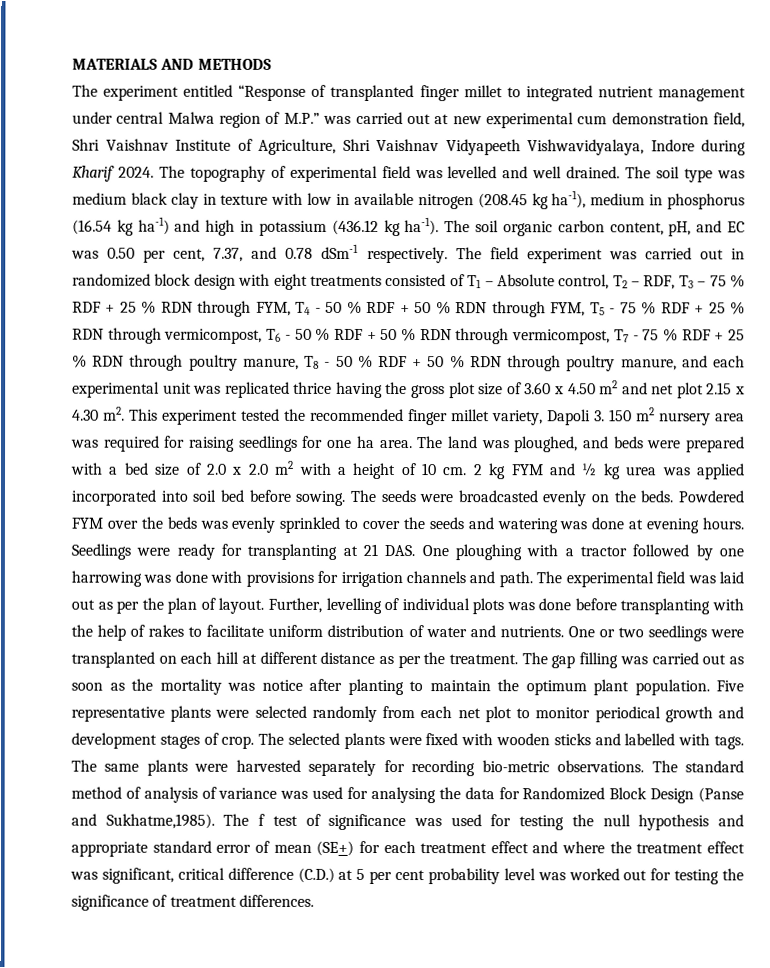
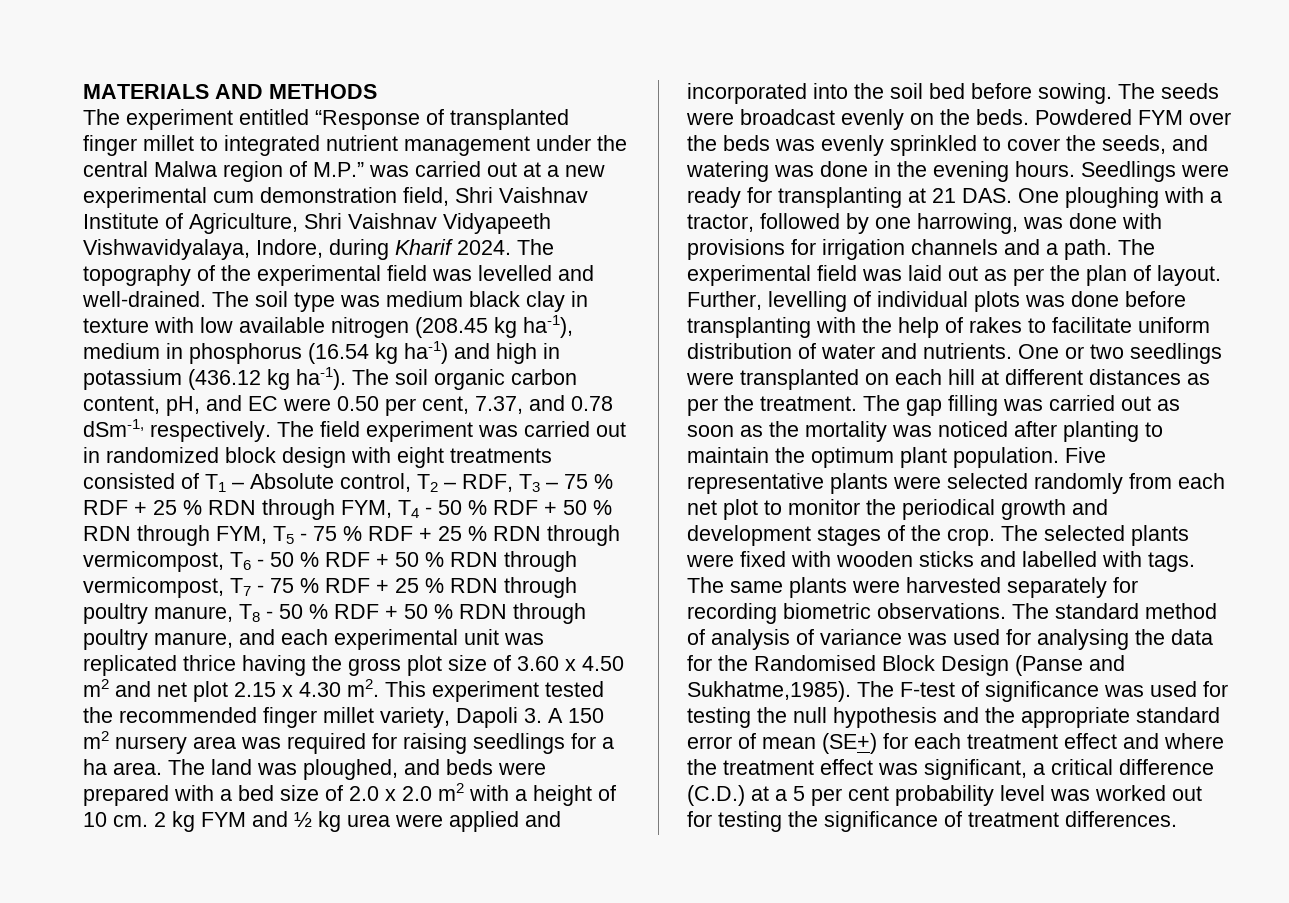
- The experiment entitled “Response of transplanted finger millet to integrated nutrient management under central Malwa region of M.P.” was carried out at new experimental cum demonstration field, Shri Vaishnav Institute of Agriculture, Shri Vaishnav Vidyapeeth Vishwavidyalaya, Indore during Kharif 2024.
+ The experiment entitled “Response of transplanted finger millet to integrated nutrient management under the central Malwa region of M.P.” was carried out at a new experimental cum demonstration field, Shri Vaishnav Institute of Agriculture, Shri Vaishnav Vidyapeeth Vishwavidyalaya, Indore, during Kharif 2024.
- The topography of experimental field was levelled and well drained.
+ The topography of the experimental field was levelled and well-drained.
- The soil type was medium black clay in texture with low in available nitrogen (208.45 kg ha-1), medium in phosphorus (16.54 kg ha-1) and high in potassium (436.12 kg ha-1).
+ The soil type was medium black clay in texture with low available nitrogen (208.45 kg ha-1), medium in phosphorus (16.54 kg ha-1) and high in potassium (436.12 kg ha-1).
- The soil organic carbon content, pH, and EC was 0.50 per cent, 7.37, and 0.78 dSm-1 respectively.
+ The soil organic carbon content, pH, and EC were 0.50 per cent, 7.37, and 0.78 dSm-1, respectively.
- This experiment tested the recommended finger millet variety, Dapoli 3. 150 m2 nursery area was required for raising seedlings for one ha area.
+ This experiment tested the recommended finger millet variety, Dapoli 3. A 150 m2 nursery area was required for raising seedlings for a ha area.
- 2 kg FYM and ½ kg urea was applied incorporated into soil bed before sowing.
+ 2 kg FYM and ½ kg urea were applied and incorporated into the soil bed before sowing.
- The seeds were broadcasted evenly on the beds.
+ The seeds were broadcast evenly on the beds.
- Powdered FYM over the beds was evenly sprinkled to cover the seeds and watering was done at evening hours.
+ Powdered FYM over the beds was evenly sprinkled to cover the seeds, and watering was done in the evening hours.
- Seedlings were ready for transplanting at 21 DAS. One ploughing with a tractor followed by one harrowing was done with provisions for irrigation channels and path.
+ Seedlings were ready for transplanting at 21 DAS. One ploughing with a tractor, followed by one harrowing, was done with provisions for irrigation channels and a path.
- One or two seedlings were transplanted on each hill at different distance as per the treatment.
+ One or two seedlings were transplanted on each hill at different distances as per the treatment.
- The gap filling was carried out as soon as the mortality was notice after planting to maintain the optimum plant population.
+ The gap filling was carried out as soon as the mortality was noticed after planting to maintain the optimum plant population.
- Five representative plants were selected randomly from each net plot to monitor periodical growth and development stages of crop.
+ Five representative plants were selected randomly from each net plot to monitor the periodical growth and development stages of the crop.
- The same plants were harvested separately for recording bio-metric observations.
+ The same plants were harvested separately for recording biometric observations.
- The standard method of analysis of variance was used for analysing the data for Randomized Block Design (Panse and Sukhatme,1985).
+ The standard method of analysis of variance was used for analysing the data for the Randomised Block Design (Panse and Sukhatme,1985).
- The f test of significance was used for testing the null hypothesis and appropriate standard error of mean (SE+) for each treatment effect and where the treatment effect was significant, critical difference (C.D.) at 5 per cent probability level was worked out for testing the significance of treatment differences.
+ The F-test of significance was used for testing the null hypothesis and the appropriate standard error of mean (SE+) for each treatment effect and where the treatment effect was significant, a critical difference (C.D.) at a 5 per cent probability level was worked out for testing the significance of treatment differences.

